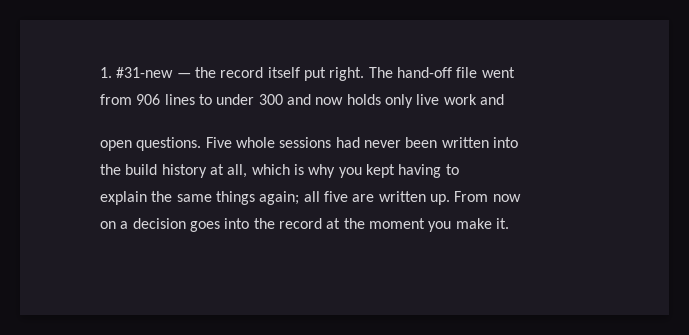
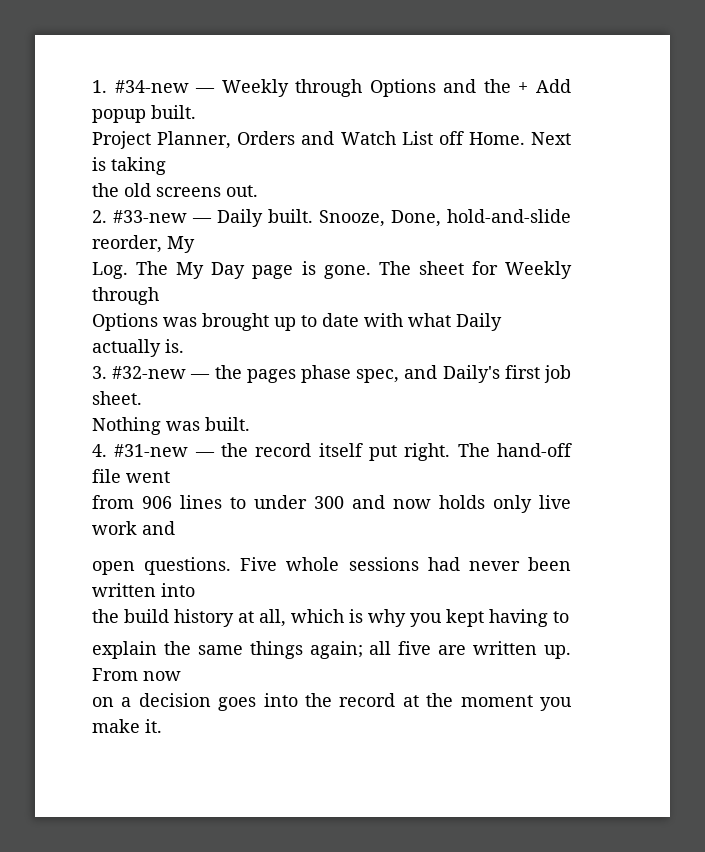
- 1. #31-new — the record itself put right.
+ 1. #34-new — Weekly through Options and the + Add popup built.
+ Project Planner, Orders and Watch List off Home. Next is taking
+ the old screens out.
+ 2. #33-new — Daily built. Snooze, Done, hold-and-slide reorder, My
+ Log. The My Day page is gone. The sheet for Weekly through
+ Options was brought up to date with what Daily actually is.
+ 3. #32-new — the pages phase spec, and Daily's first job sheet.
+ Nothing was built.
+ 4. #31-new — the record itself put right.

